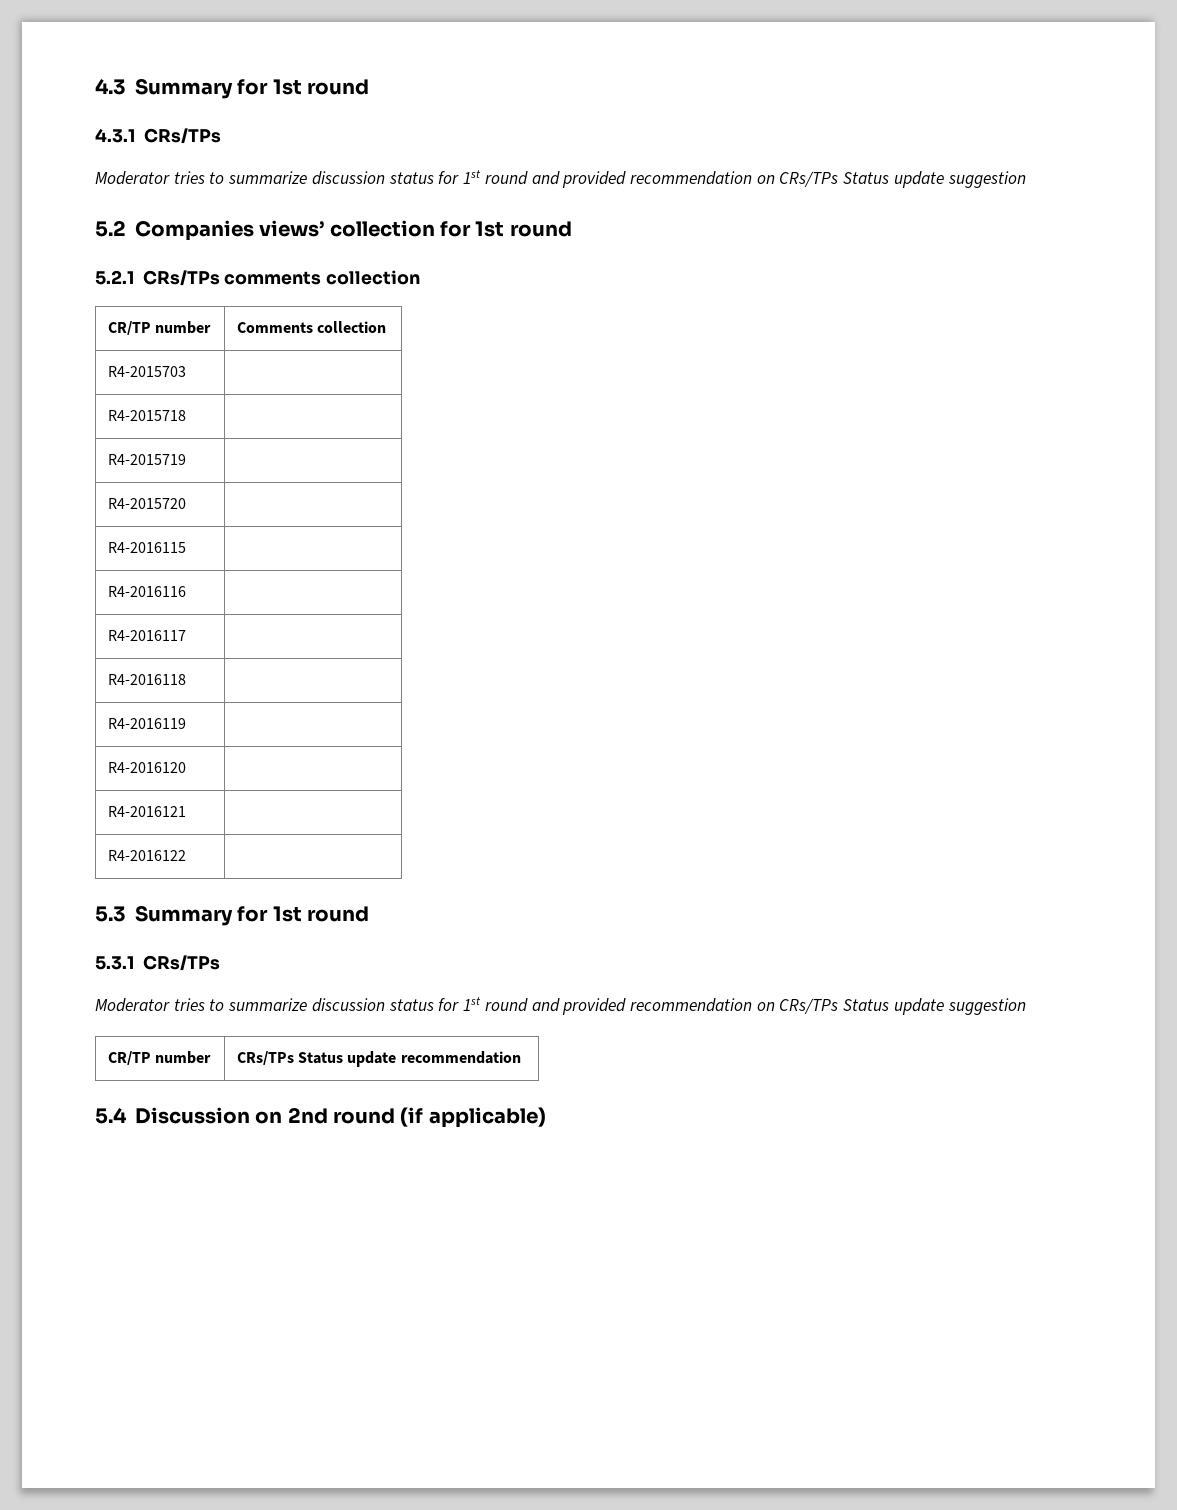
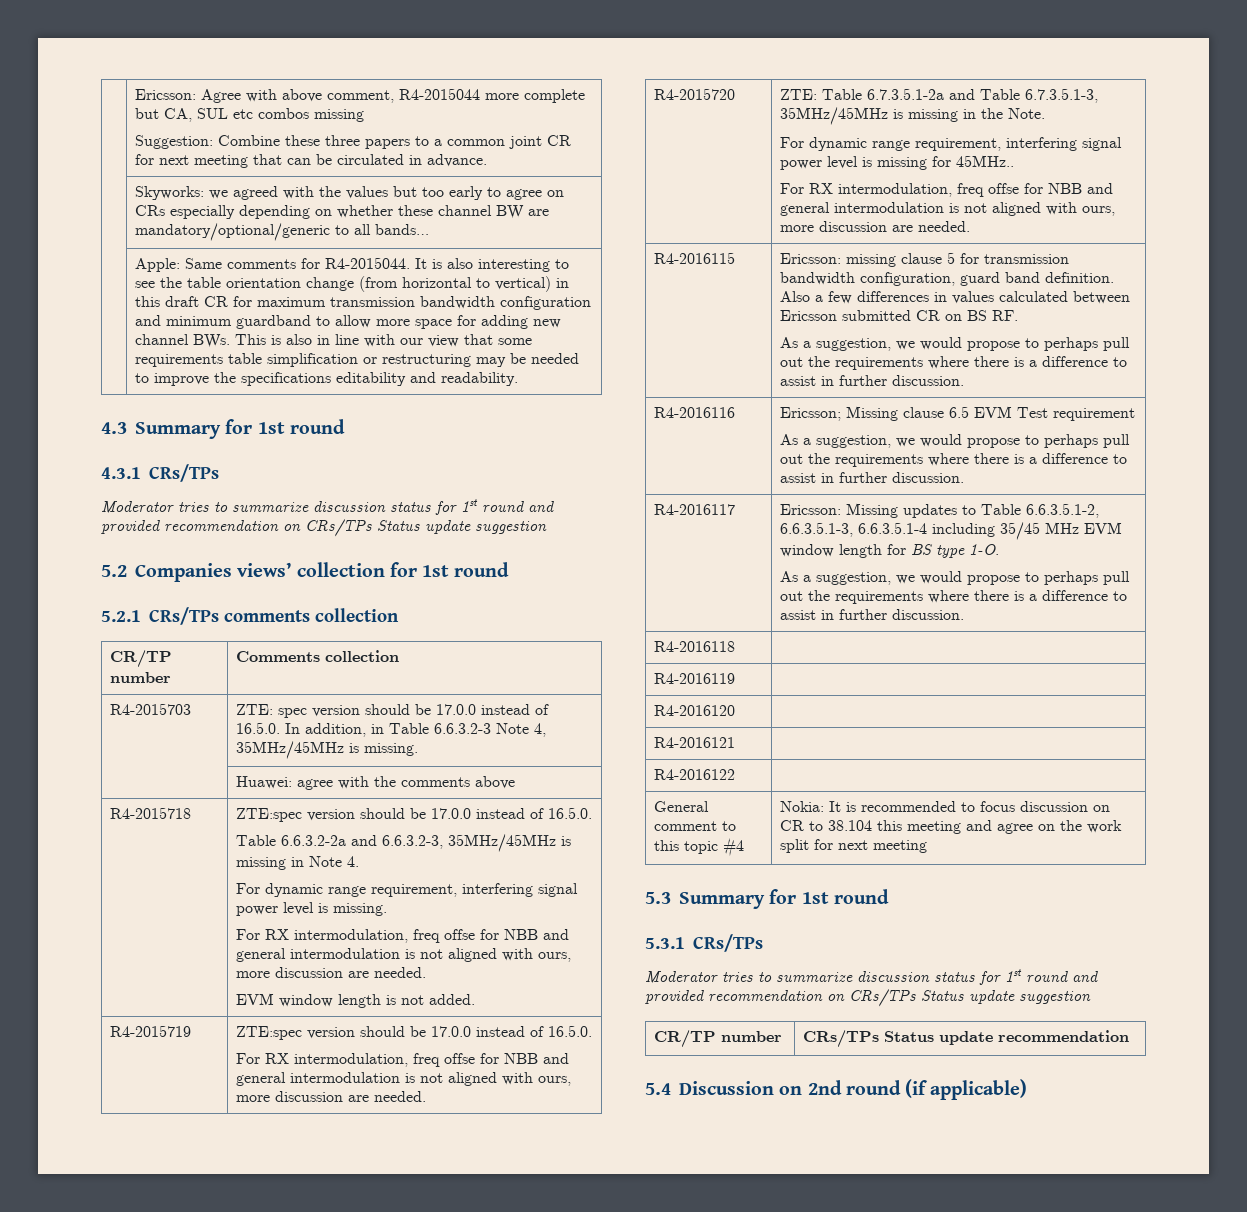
+ | Ericsson: Agree with above comment, R4-2015044 more complete but CA, SUL etc combos missing
+ Suggestion: Combine these three papers to a common joint CR for next meeting that can be circulated in advance.
+ | Skyworks: we agreed with the values but too early to agree on CRs especially depending on whether these channel BW are mandatory/optional/generic to all bands…
+ | Apple: Same comments for R4-2015044. It is also interesting to see the table orientation change (from horizontal to vertical) in this draft CR for maximum transmission bandwidth configuration and minimum guardband to allow more space for adding new channel BWs. This is also in line with our view that some requirements table simplification or restructuring may be needed to improve the specifications editability and readability.
- R4-2015703 |
- R4-2015718 |
- R4-2015719 |
- R4-2015720 |
- R4-2016115 |
- R4-2016116 |
- R4-2016117 |
+ R4-2015703 | ZTE: spec version should be 17.0.0 instead of 16.5.0. In addition, in Table 6.6.3.2-3 Note 4, 35MHz/45MHz is missing.
+ | Huawei: agree with the comments above
+ R4-2015718 | ZTE:spec version should be 17.0.0 instead of 16.5.0.
+ Table 6.6.3.2-2a and 6.6.3.2-3, 35MHz/45MHz is missing in Note 4.
+ For dynamic range requirement, interfering signal power level is missing.
+ For RX intermodulation, freq offse for NBB and general intermodulation is not aligned with ours, more discussion are needed.
+ EVM window length is not added.
+ R4-2015719 | ZTE:spec version should be 17.0.0 instead of 16.5.0.
+ For RX intermodulation, freq offse for NBB and general intermodulation is not aligned with ours, more discussion are needed.
+ R4-2015720 | ZTE: Table 6.7.3.5.1-2a and Table 6.7.3.5.1-3, 35MHz/45MHz is missing in the Note.
+ For dynamic range requirement, interfering signal power level is missing for 45MHz..
+ For RX intermodulation, freq offse for NBB and general intermodulation is not aligned with ours, more discussion are needed.
+ R4-2016115 | Ericsson: missing clause 5 for transmission bandwidth configuration, guard band definition. Also a few differences in values calculated between Ericsson submitted CR on BS RF.
+ As a suggestion, we would propose to perhaps pull out the requirements where there is a difference to assist in further discussion.
+ R4-2016116 | Ericsson; Missing clause 6.5 EVM Test requirement
+ As a suggestion, we would propose to perhaps pull out the requirements where there is a difference to assist in further discussion.
+ R4-2016117 | Ericsson: Missing updates to Table 6.6.3.5.1-2, 6.6.3.5.1-3, 6.6.3.5.1-4 including 35/45 MHz EVM window length for BS type 1-O.
+ As a suggestion, we would propose to perhaps pull out the requirements where there is a difference to assist in further discussion.
+ General comment to this topic #4 | Nokia: It is recommended to focus discussion on CR to 38.104 this meeting and agree on the work split for next meeting

